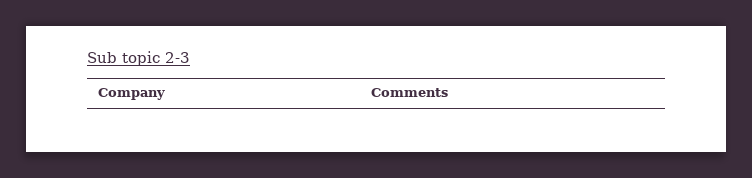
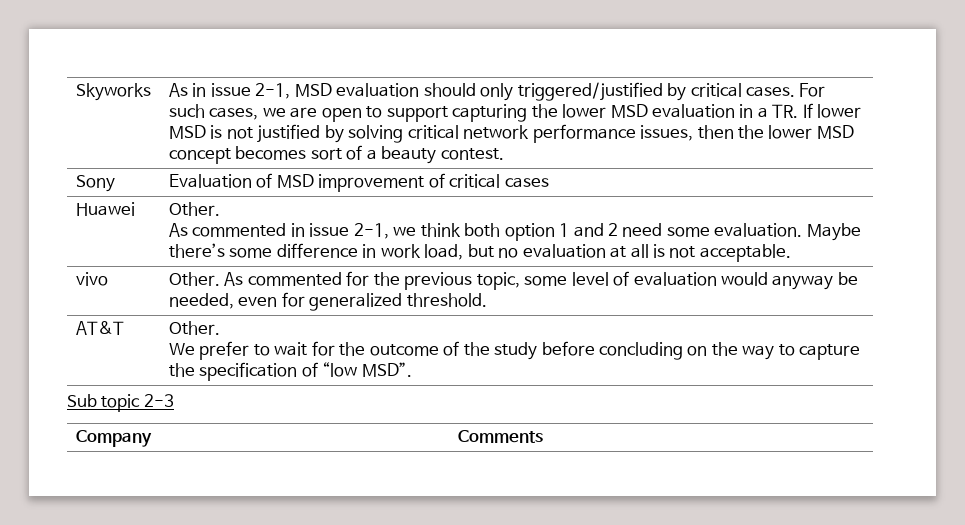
+ Skyworks | As in issue 2-1, MSD evaluation should only triggered/justified by critical cases. For such cases, we are open to support capturing the lower MSD evaluation in a TR. If lower MSD is not justified by solving critical network performance issues, then the lower MSD concept becomes sort of a beauty contest.
+ Sony | Evaluation of MSD improvement of critical cases
+ Huawei | Other.
+ As commented in issue 2-1, we think both option 1 and 2 need some evaluation. Maybe there’s some difference in work load, but no evaluation at all is not acceptable.
+ vivo | Other. As commented for the previous topic, some level of evaluation would anyway be needed, even for generalized threshold.
+ AT&T | Other.
+ We prefer to wait for the outcome of the study before concluding on the way to capture the specification of “low MSD”.

